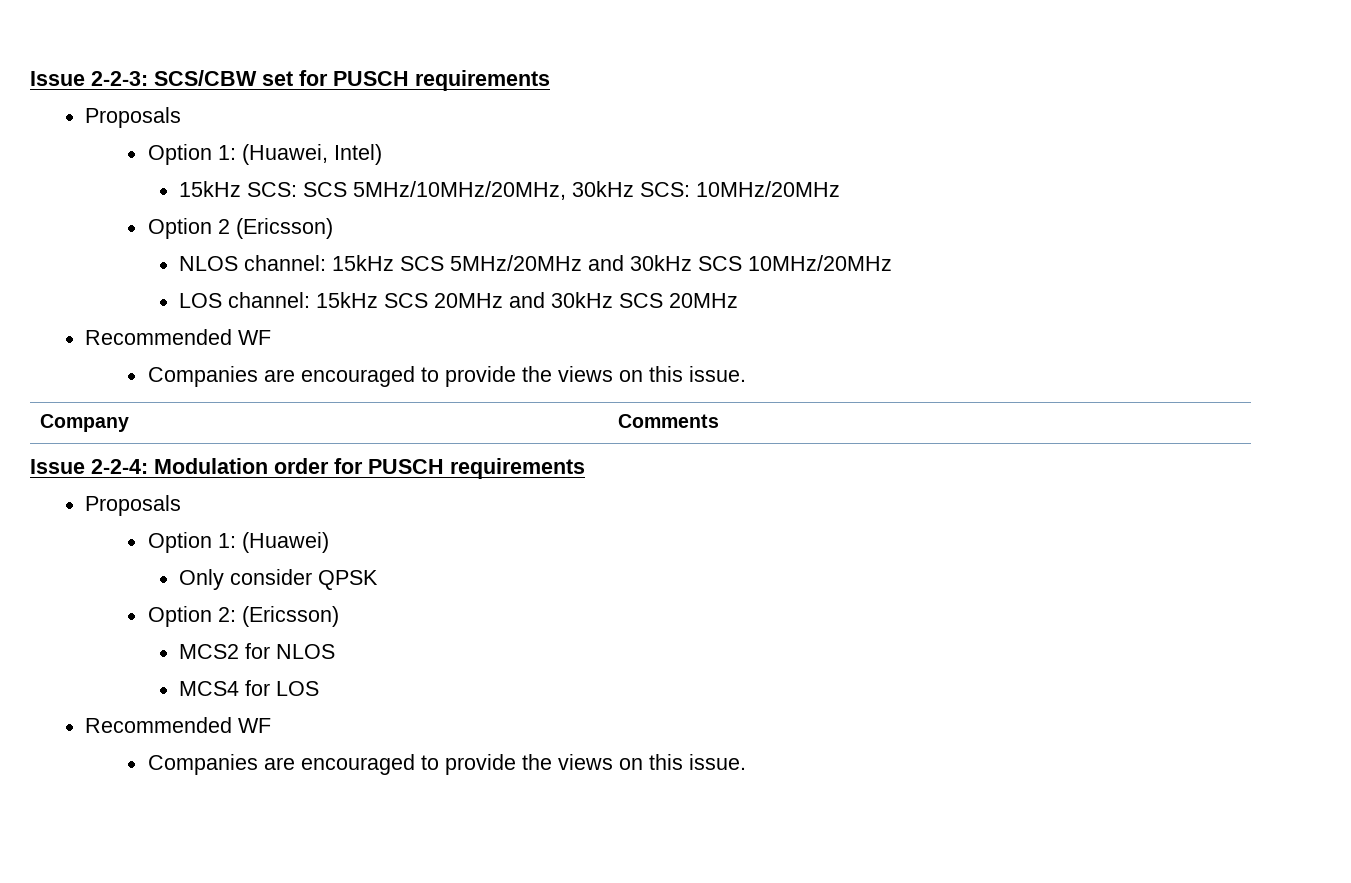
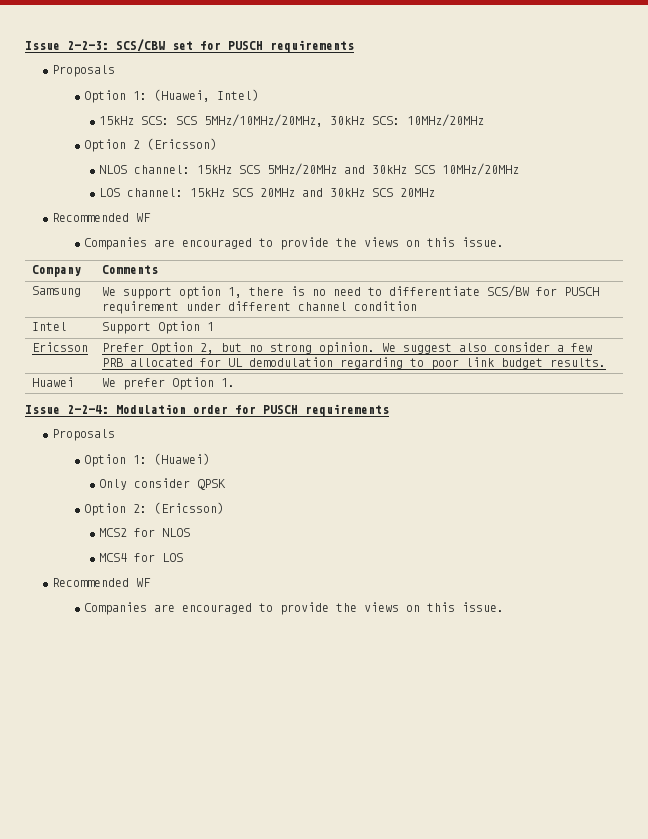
+ Samsung | We support option 1, there is no need to differentiate SCS/BW for PUSCH requirement under different channel condition
+ Intel | Support Option 1
+ Ericsson | Prefer Option 2, but no strong opinion. We suggest also consider a few PRB allocated for UL demodulation regarding to poor link budget results.
+ Huawei | We prefer Option 1.

